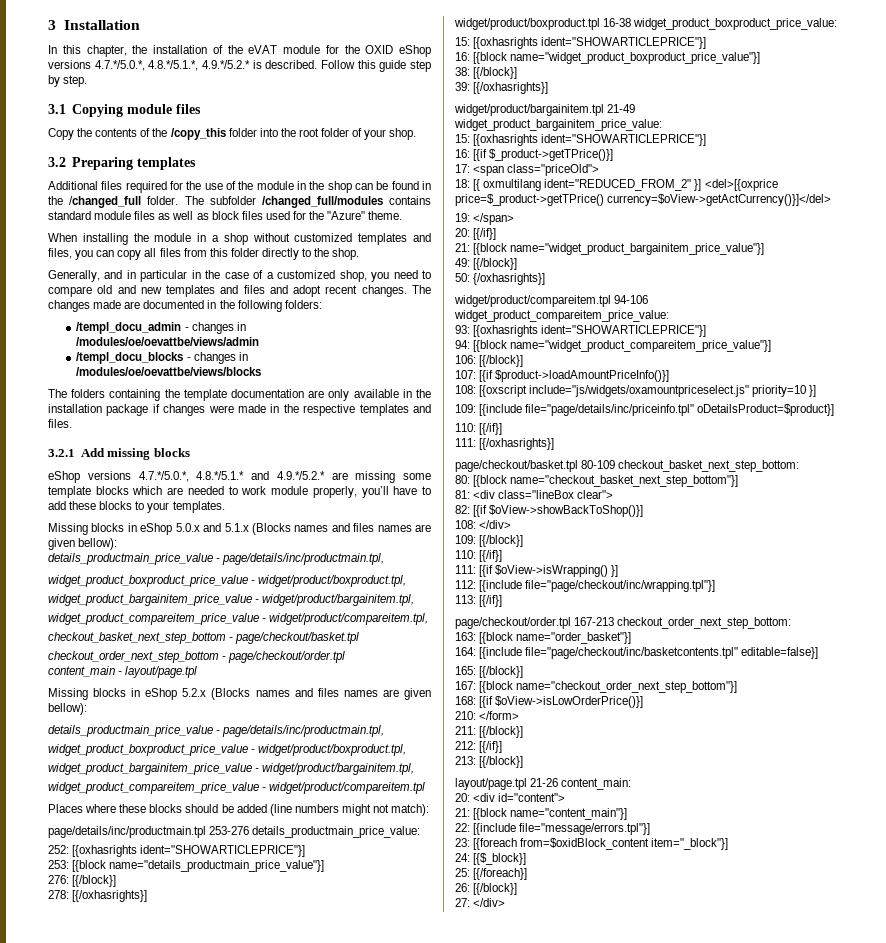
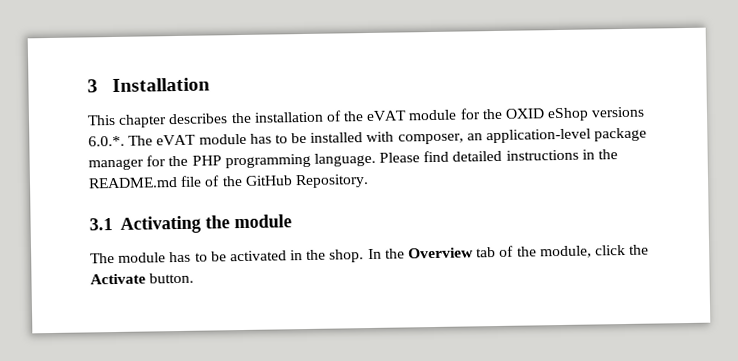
- In this chapter, the installation of the eVAT module for the OXID eShop versions 4.7.*/5.0.*, 4.8.*/5.1.*, 4.9.*/5.2.* is described. Follow this guide step by step.
+ This chapter describes the installation of the eVAT module for the OXID eShop versions 6.0.*. The eVAT module has to be installed with composer, an application-level package manager for the PHP programming language. Please find detailed instructions in the README.md file of the GitHub Repository.
- 3.1 Copying module files
- Copy the contents of the /copy_this folder into the root folder of your shop.
- 3.2 Preparing templates
- Additional files required for the use of the module in the shop can be found in the /changed_full folder. The subfolder /changed_full/modules contains standard module files as well as block files used for the "Azure" theme.
- When installing the module in a shop without customized templates and files, you can copy all files from this folder directly to the shop.
- Generally, and in particular in the case of a customized shop, you need to compare old and new templates and files and adopt recent changes. The changes made are documented in the following folders:
- /templ_docu_admin - changes in /modules/oe/oevattbe/views/admin
- /templ_docu_blocks - changes in /modules/oe/oevattbe/views/blocks
- The folders containing the template documentation are only available in the installation package if changes were made in the respective templates and files.
- 3.2.1 Add missing blocks
- eShop versions 4.7.*/5.0.*, 4.8.*/5.1.* and 4.9.*/5.2.* are missing some template blocks which are needed to work module properly, you’ll have to add these blocks to your templates.
- Missing blocks in eShop 5.0.x and 5.1.x (Blocks names and files names are given bellow):
- details_productmain_price_value - page/details/inc/productmain.tpl,
- widget_product_boxproduct_price_value - widget/product/boxproduct.tpl,
- widget_product_bargainitem_price_value - widget/product/bargainitem.tpl,
- widget_product_compareitem_price_value - widget/product/compareitem.tpl,
- checkout_basket_next_step_bottom - page/checkout/basket.tpl
- checkout_order_next_step_bottom - page/checkout/order.tpl
- content_main - layout/page.tpl
- Missing blocks in eShop 5.2.x (Blocks names and files names are given bellow):
- details_productmain_price_value - page/details/inc/productmain.tpl,
- widget_product_boxproduct_price_value - widget/product/boxproduct.tpl,
- widget_product_bargainitem_price_value - widget/product/bargainitem.tpl,
- widget_product_compareitem_price_value - widget/product/compareitem.tpl
- Places where these blocks should be added (line numbers might not match):
- page/details/inc/productmain.tpl 253-276 details_productmain_price_value:
- 252: [{oxhasrights ident="SHOWARTICLEPRICE"}]
- 253: [{block name="details_productmain_price_value"}]
- 276: [{/block}]
- 278: [{/oxhasrights}]
- widget/product/boxproduct.tpl 16-38 widget_product_boxproduct_price_value:
- 15: [{oxhasrights ident="SHOWARTICLEPRICE"}]
- 16: [{block name="widget_product_boxproduct_price_value"}]
- 38: [{/block}]
- 39: [{/oxhasrights}]
- widget/product/bargainitem.tpl 21-49 widget_product_bargainitem_price_value:
- 15: [{oxhasrights ident="SHOWARTICLEPRICE"}]
- 16: [{if $_product->getTPrice()}]
- 17: <span class="priceOld">
- 18: [{ oxmultilang ident="REDUCED_FROM_2" }] <del>[{oxprice price=$_product->getTPrice() currency=$oView->getActCurrency()}]</del>
- 19: </span>
- 20: [{/if}]
- 21: [{block name="widget_product_bargainitem_price_value"}]
- 49: [{/block}]
- 50: {/oxhasrights}]
- widget/product/compareitem.tpl 94-106 widget_product_compareitem_price_value:
- 93: [{oxhasrights ident="SHOWARTICLEPRICE"}]
- 94: [{block name="widget_product_compareitem_price_value"}]
- 106: [{/block}]
- 107: [{if $product->loadAmountPriceInfo()}]
- 108: [{oxscript include="js/widgets/oxamountpriceselect.js" priority=10 }]
- 109: [{include file="page/details/inc/priceinfo.tpl" oDetailsProduct=$product}]
- 110: [{/if}]
- 111: [{/oxhasrights}]
- page/checkout/basket.tpl 80-109 checkout_basket_next_step_bottom:
- 80: [{block name="checkout_basket_next_step_bottom"}]
- 81: <div class="lineBox clear">
- 82: [{if $oView->showBackToShop()}]
- 108: </div>
- 109: [{/block}]
- 110: [{/if}]
- 111: [{if $oView->isWrapping() }]
- 112: [{include file="page/checkout/inc/wrapping.tpl"}]
- 113: [{/if}]
- page/checkout/order.tpl 167-213 checkout_order_next_step_bottom:
- 163: [{block name="order_basket"}]
- 164: [{include file="page/checkout/inc/basketcontents.tpl" editable=false}]
- 165: [{/block}]
- 167: [{block name="checkout_order_next_step_bottom"}]
- 168: [{if $oView->isLowOrderPrice()}]
- 210: </form>
- 211: [{/block}]
- 212: [{/if}]
- 213: [{/block}]
- layout/page.tpl 21-26 content_main:
- 20: <div id="content">
- 21: [{block name="content_main"}]
- 22: [{include file="message/errors.tpl"}]
- 23: [{foreach from=$oxidBlock_content item="_block"}]
- 24: [{$_block}]
- 25: [{/foreach}]
- 26: [{/block}]
- 27: </div>
+ 3.1 Activating the module
+ The module has to be activated in the shop. In the Overview tab of the module, click the Activate button.

